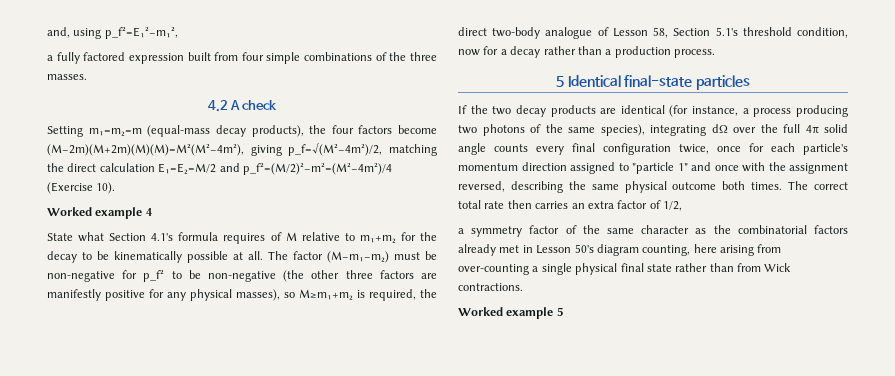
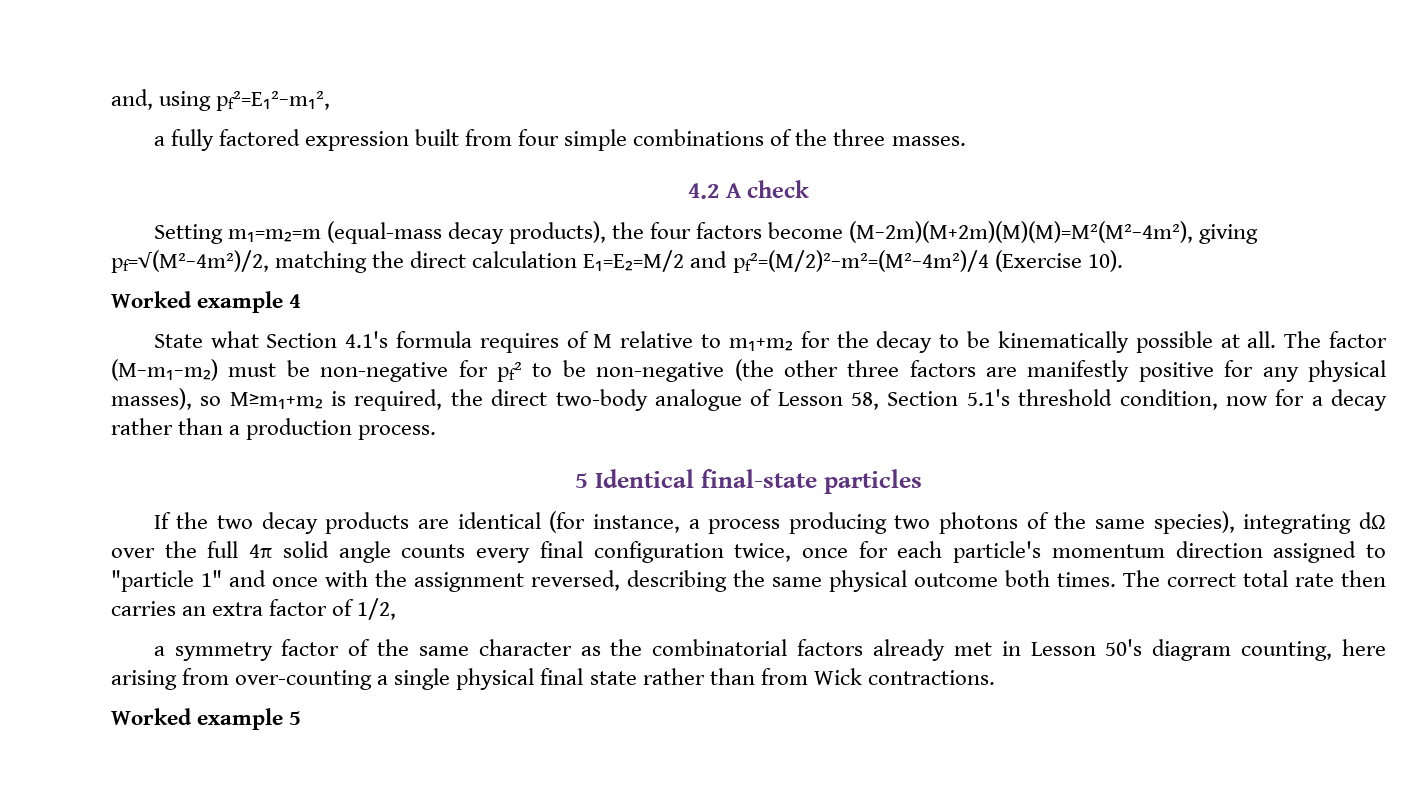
- and, using p_f²=E₁²−m₁²,
+ and, using pf²=E₁²−m₁²,
- Setting m₁=m₂=m (equal-mass decay products), the four factors become (M−2m)(M+2m)(M)(M)=M²(M²−4m²), giving p_f=√(M²−4m²)/2, matching the direct calculation E₁=E₂=M/2 and p_f²=(M/2)²−m²=(M²−4m²)/4 (Exercise 10).
+ Setting m₁=m₂=m (equal-mass decay products), the four factors become (M−2m)(M+2m)(M)(M)=M²(M²−4m²), giving pf=√(M²−4m²)/2, matching the direct calculation E₁=E₂=M/2 and pf²=(M/2)²−m²=(M²−4m²)/4 (Exercise 10).
- The factor (M−m₁−m₂) must be non-negative for p_f² to be non-negative (the other three factors are manifestly positive for any physical masses), so M≥m₁+m₂ is required, the direct two-body analogue of Lesson 58, Section 5.1's threshold condition, now for a decay rather than a production process.
+ The factor (M−m₁−m₂) must be non-negative for pf² to be non-negative (the other three factors are manifestly positive for any physical masses), so M≥m₁+m₂ is required, the direct two-body analogue of Lesson 58, Section 5.1's threshold condition, now for a decay rather than a production process.

